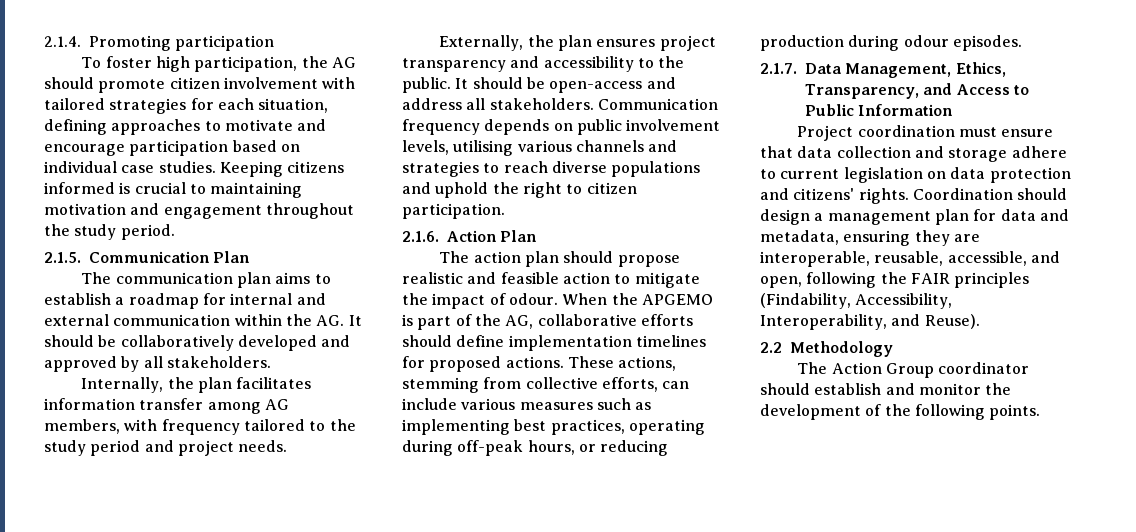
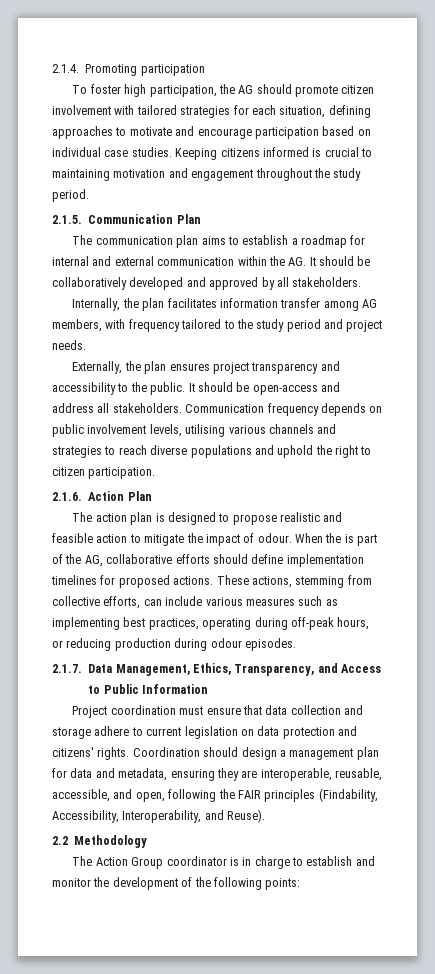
- The action plan should propose realistic and feasible action to mitigate the impact of odour.
+ The action plan is designed to propose realistic and feasible action to mitigate the impact of odour.
- When the APGEMO is part of the AG, collaborative efforts should define implementation timelines for proposed actions.
+ When the is part of the AG, collaborative efforts should define implementation timelines for proposed actions.
- The Action Group coordinator should establish and monitor the development of the following points.
+ The Action Group coordinator is in charge to establish and monitor the development of the following points:

